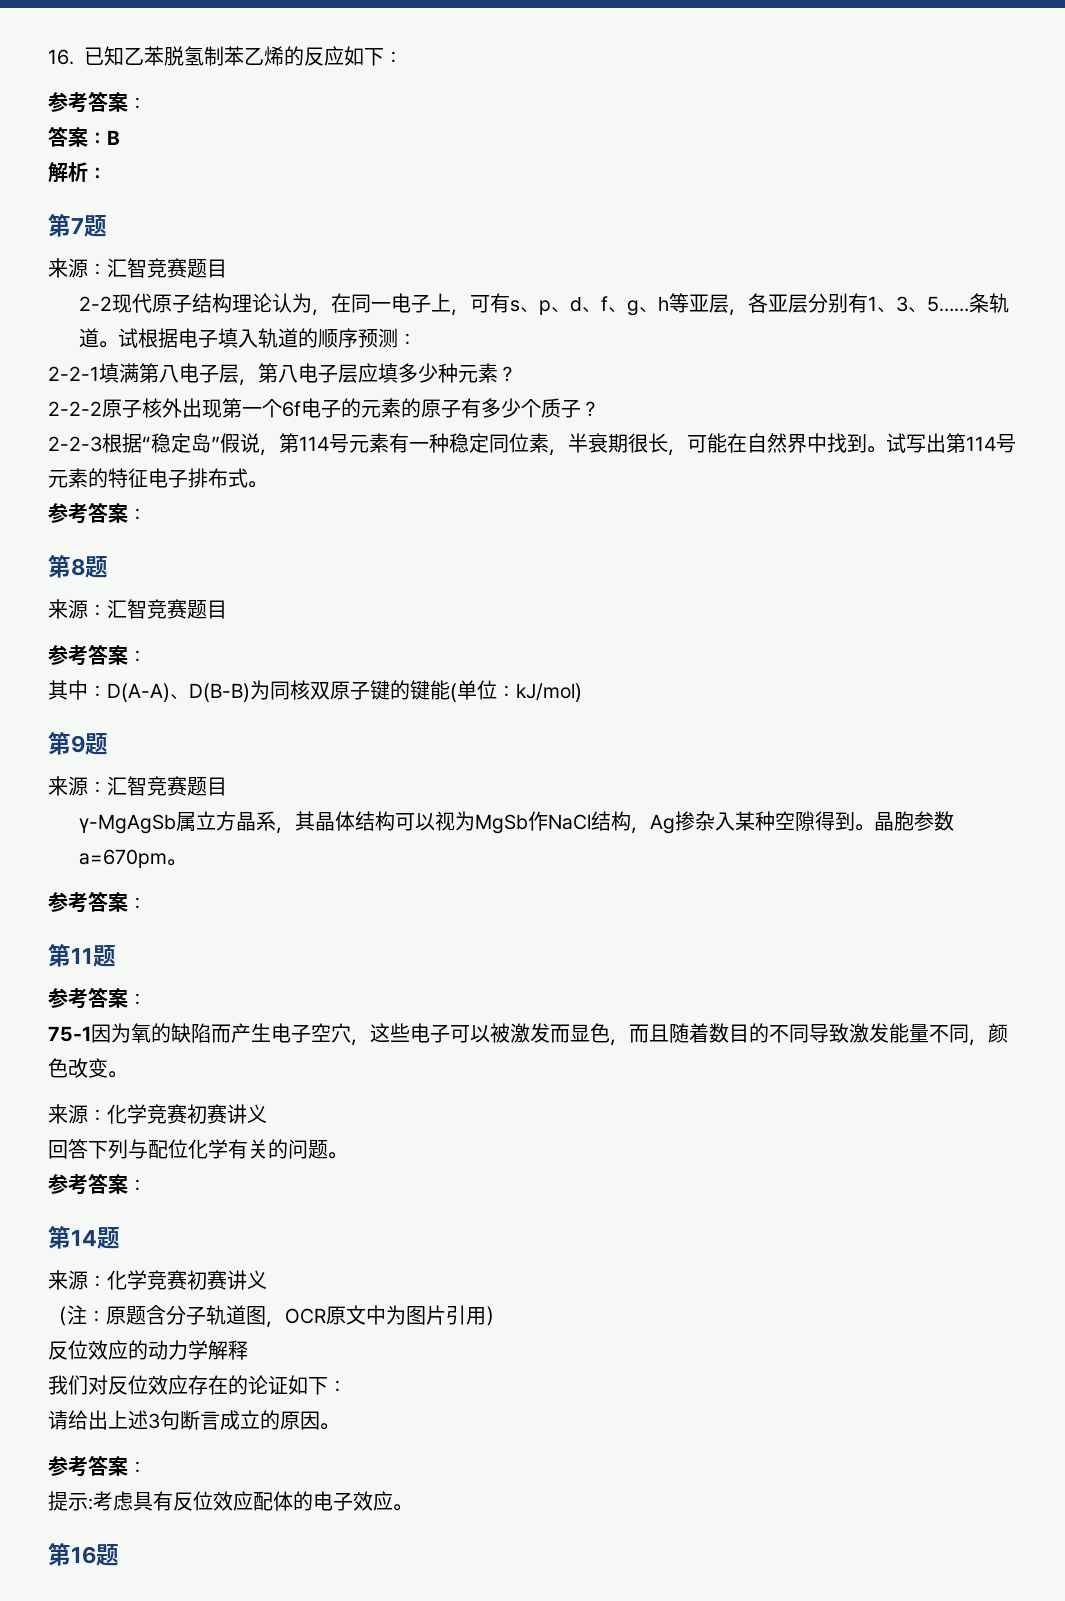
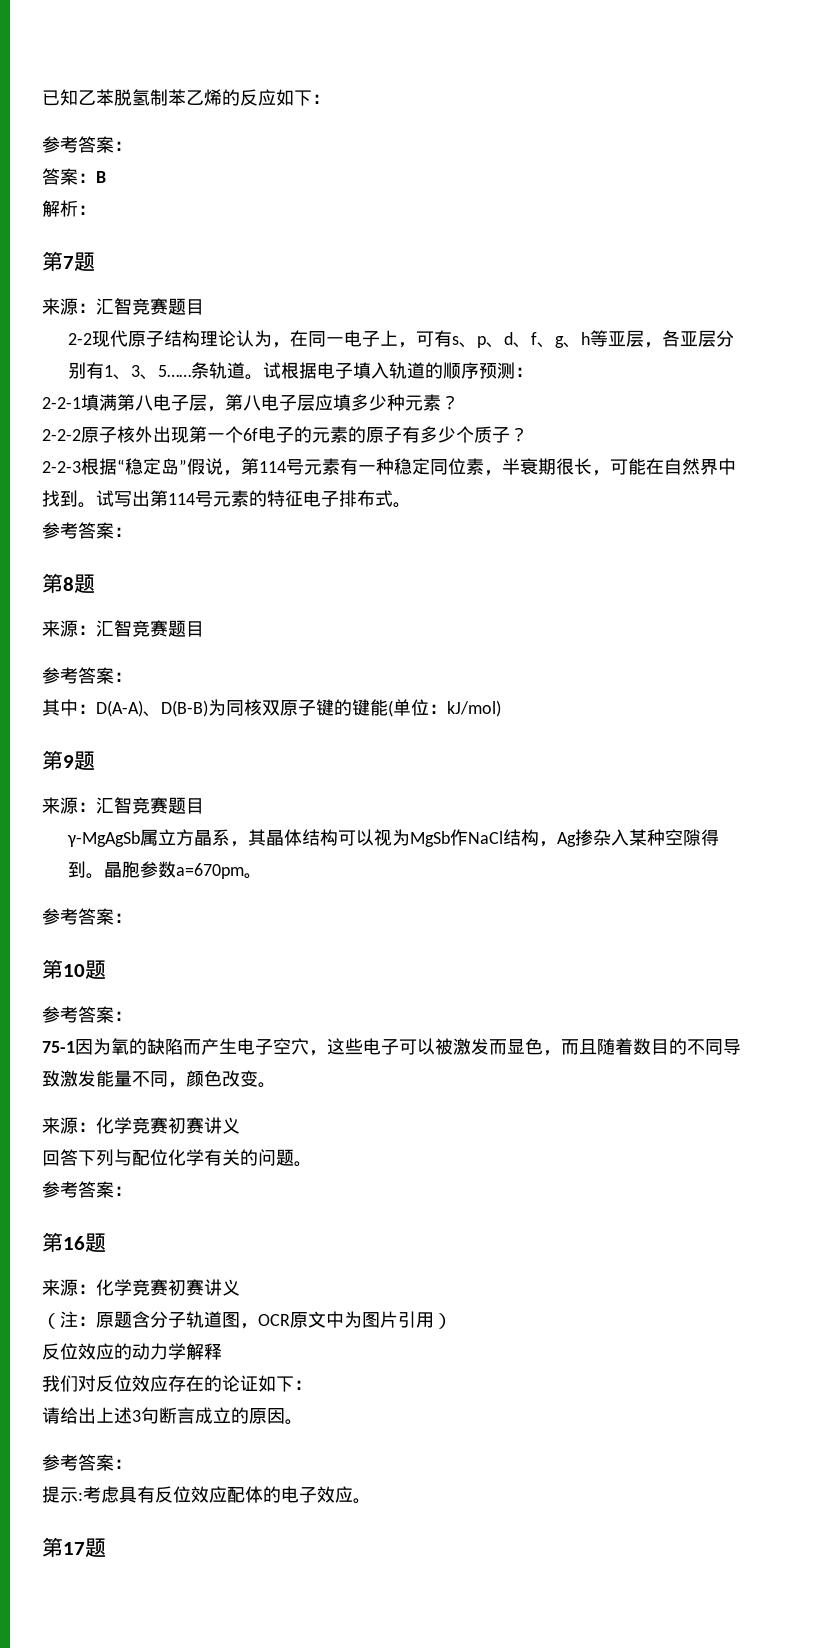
- 16.已知乙苯脱氢制苯乙烯的反应如下：
+ 已知乙苯脱氢制苯乙烯的反应如下：
- 第11题
+ 第10题
- 第14题
+ 第16题
- 第16题
+ 第17题

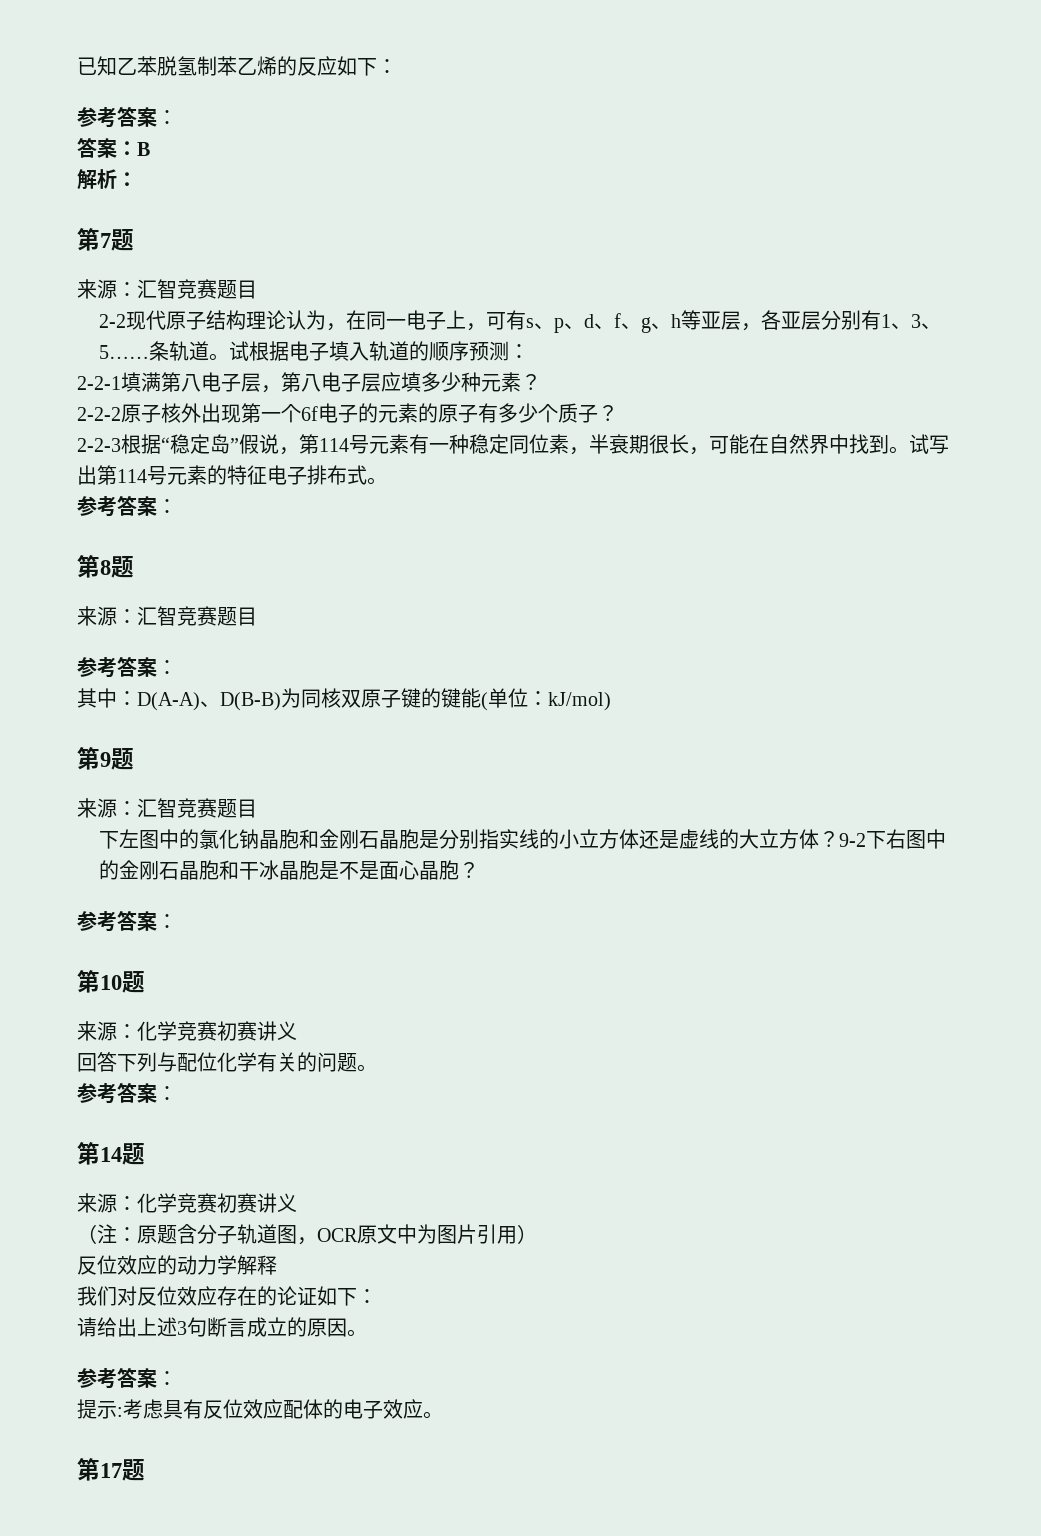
- γ-MgAgSb属立方晶系，其晶体结构可以视为MgSb作NaCl结构，Ag掺杂入某种空隙得到。晶胞参数a=670pm。
+ 下左图中的氯化钠晶胞和金刚石晶胞是分别指实线的小立方体还是虚线的大立方体？9-2下右图中的金刚石晶胞和干冰晶胞是不是面心晶胞？
  第10题
- 参考答案：
- 75-1因为氧的缺陷而产生电子空穴，这些电子可以被激发而显色，而且随着数目的不同导致激发能量不同，颜色改变。
- 第16题
+ 第14题

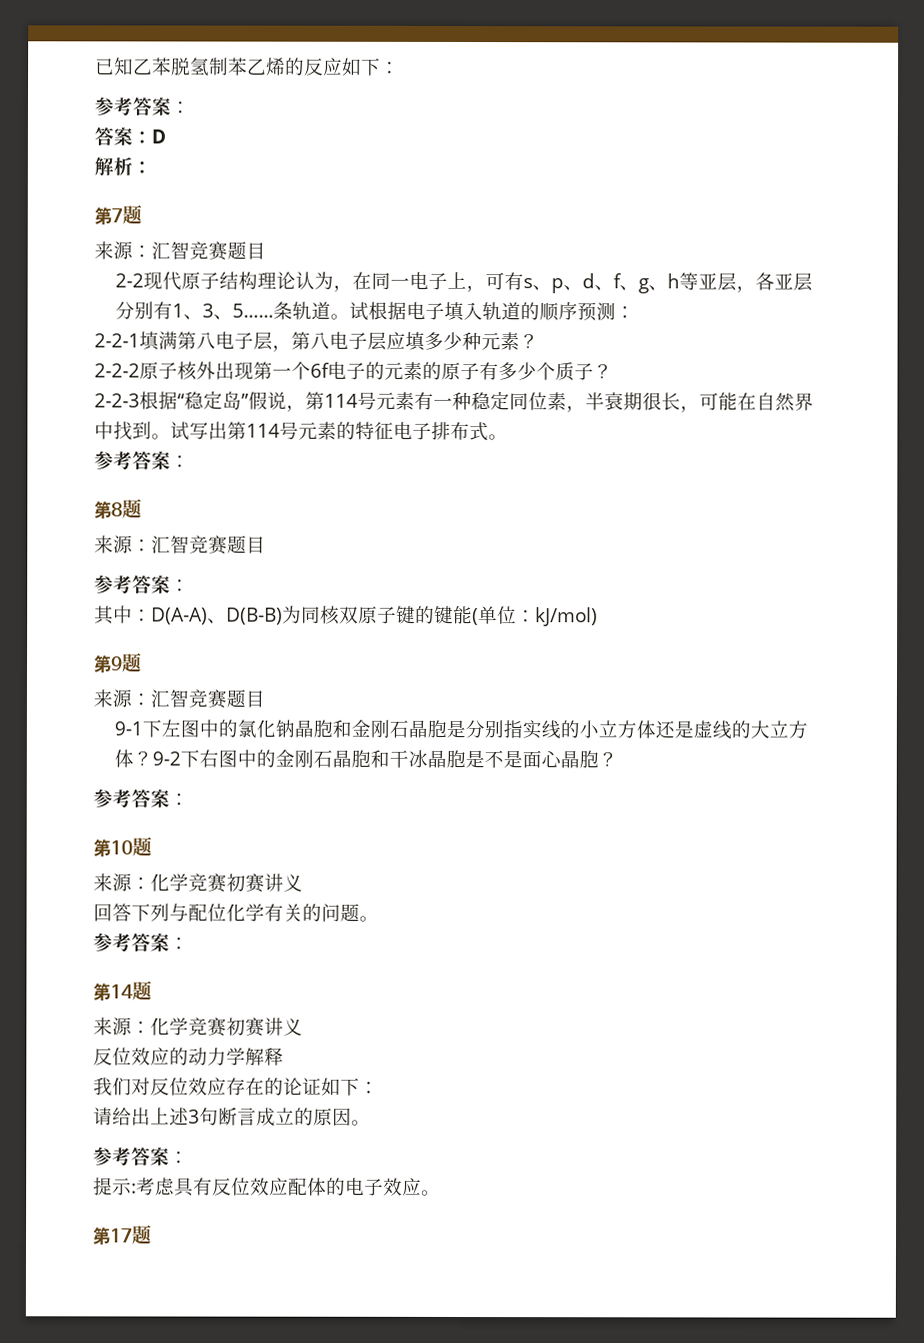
- 答案：B
+ 答案：D
- 下左图中的氯化钠晶胞和金刚石晶胞是分别指实线的小立方体还是虚线的大立方体？
+ 9-1下左图中的氯化钠晶胞和金刚石晶胞是分别指实线的小立方体还是虚线的大立方体？
- （注：原题含分子轨道图，OCR原文中为图片引用）

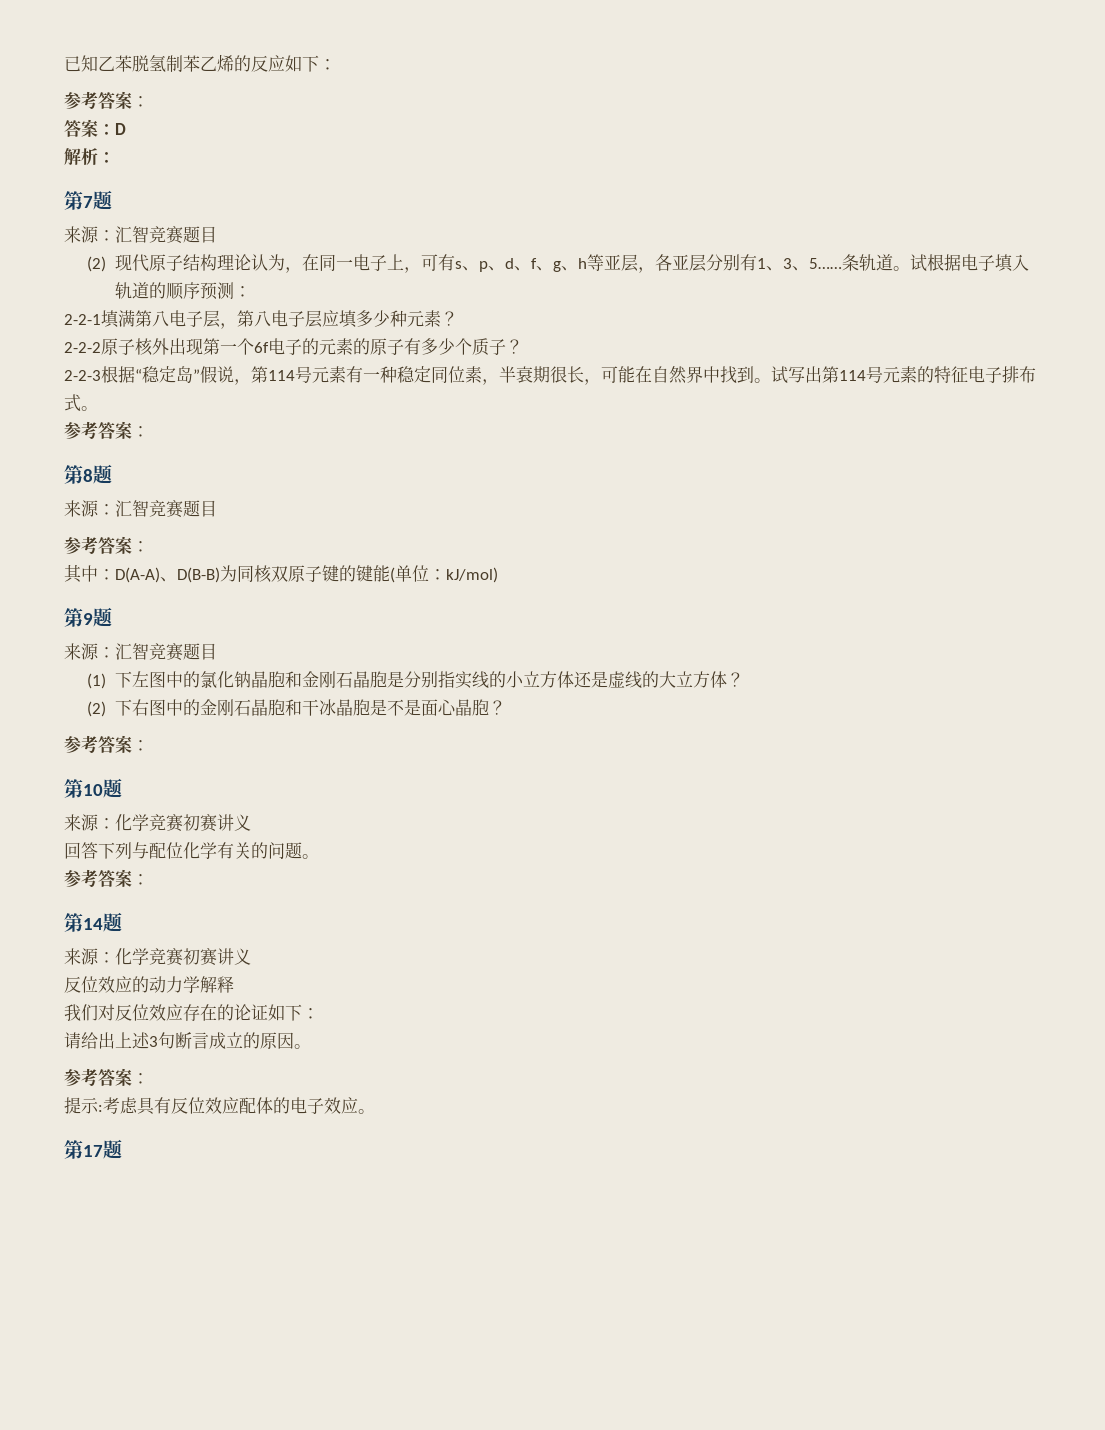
- 2-2现代原子结构理论认为，在同一电子上，可有s、p、d、f、g、h等亚层，各亚层分别有1、3、5……
+ (2)现代原子结构理论认为，在同一电子上，可有s、p、d、f、g、h等亚层，各亚层分别有1、3、5……
- 9-1下左图中的氯化钠晶胞和金刚石晶胞是分别指实线的小立方体还是虚线的大立方体？9-2下右图中的金刚石晶胞和干冰晶胞是不是面心晶胞？
+ (1)下左图中的氯化钠晶胞和金刚石晶胞是分别指实线的小立方体还是虚线的大立方体？
+ (2)下右图中的金刚石晶胞和干冰晶胞是不是面心晶胞？

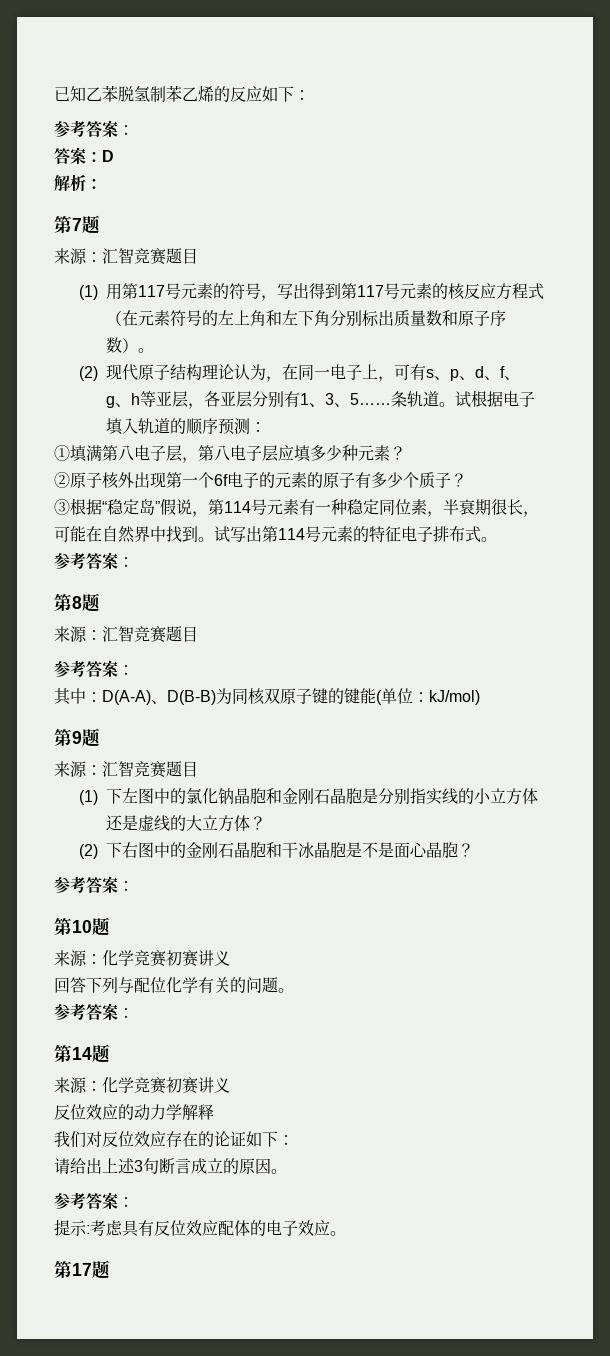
+ (1)用第117号元素的符号，写出得到第117号元素的核反应方程式（在元素符号的左上角和左下角分别标出质量数和原子序数）。
- 2-2-1填满第八电子层，第八电子层应填多少种元素？
+ ①填满第八电子层，第八电子层应填多少种元素？
- 2-2-2原子核外出现第一个6f电子的元素的原子有多少个质子？
+ ②原子核外出现第一个6f电子的元素的原子有多少个质子？
- 2-2-3根据“稳定岛”假说，第114号元素有一种稳定同位素，半衰期很长，可能在自然界中找到。
+ ③根据“稳定岛”假说，第114号元素有一种稳定同位素，半衰期很长，可能在自然界中找到。

